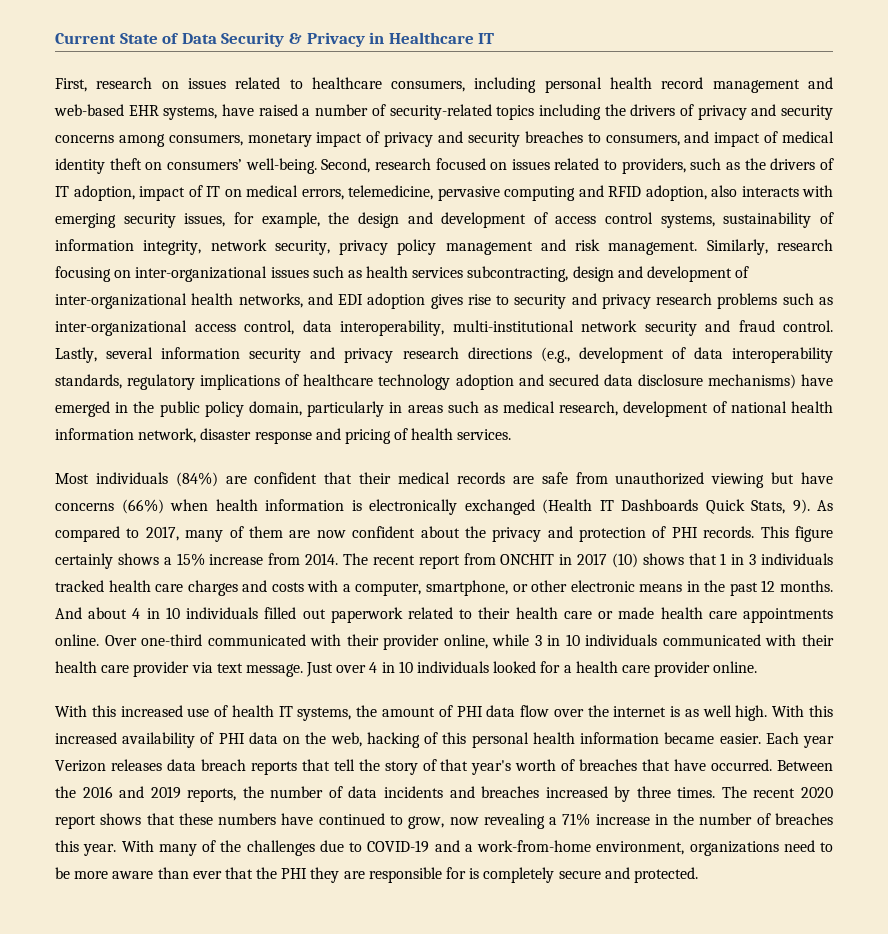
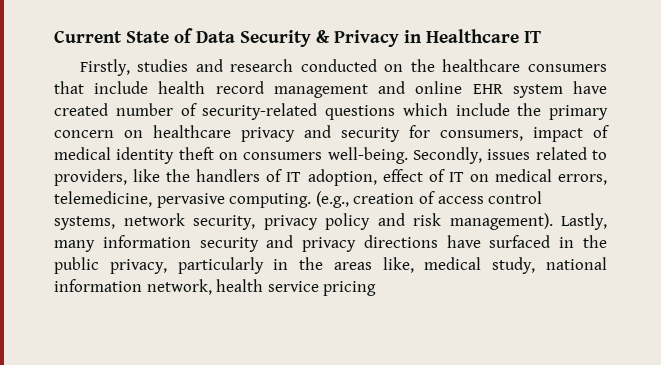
- First, research on issues related to healthcare consumers, including personal health record management and web-based EHR systems, have raised a number of security-related topics including the drivers of privacy and security concerns among consumers, monetary impact of privacy and security breaches to consumers, and impact of medical identity theft on consumers’ well-being. Second, research focused on issues related to providers, such as the drivers of IT adoption, impact of IT on medical errors, telemedicine, pervasive computing and RFID adoption, also interacts with emerging security issues, for example, the design and development of access control systems, sustainability of information integrity, network security, privacy policy management and risk management. Similarly, research focusing on inter-organizational issues such as health services subcontracting, design and development of inter-organizational health networks, and EDI adoption gives rise to security and privacy research problems such as inter-organizational access control, data interoperability, multi-institutional network security and fraud control. Lastly, several information security and privacy research directions (e.g., development of data interoperability standards, regulatory implications of healthcare technology adoption and secured data disclosure mechanisms) have emerged in the public policy domain, particularly in areas such as medical research, development of national health information network, disaster response and pricing of health services.
- Most individuals (84%) are confident that their medical records are safe from unauthorized viewing but have concerns (66%) when health information is electronically exchanged (Health IT Dashboards Quick Stats, 9). As compared to 2017, many of them are now confident about the privacy and protection of PHI records. This figure certainly shows a 15% increase from 2014. The recent report from ONCHIT in 2017 (10) shows that 1 in 3 individuals tracked health care charges and costs with a computer, smartphone, or other electronic means in the past 12 months. And about 4 in 10 individuals filled out paperwork related to their health care or made health care appointments online. Over one-third communicated with their provider online, while 3 in 10 individuals communicated with their health care provider via text message. Just over 4 in 10 individuals looked for a health care provider online.
- With this increased use of health IT systems, the amount of PHI data flow over the internet is as well high. With this increased availability of PHI data on the web, hacking of this personal health information became easier. Each year Verizon releases data breach reports that tell the story of that year's worth of breaches that have occurred. Between the 2016 and 2019 reports, the number of data incidents and breaches increased by three times. The recent 2020 report shows that these numbers have continued to grow, now revealing a 71% increase in the number of breaches this year. With many of the challenges due to COVID-19 and a work-from-home environment, organizations need to be more aware than ever that the PHI they are responsible for is completely secure and protected.
+ Firstly, studies and research conducted on the healthcare consumers that include health record management and online EHR system have created number of security-related questions which include the primary concern on healthcare privacy and security for consumers, impact of medical identity theft on consumers well-being. Secondly, issues related to providers, like the handlers of IT adoption, effect of IT on medical errors, telemedicine, pervasive computing. (e.g., creation of access control systems, network security, privacy policy and risk management). Lastly, many information security and privacy directions have surfaced in the public privacy, particularly in the areas like, medical study, national information network, health service pricing

